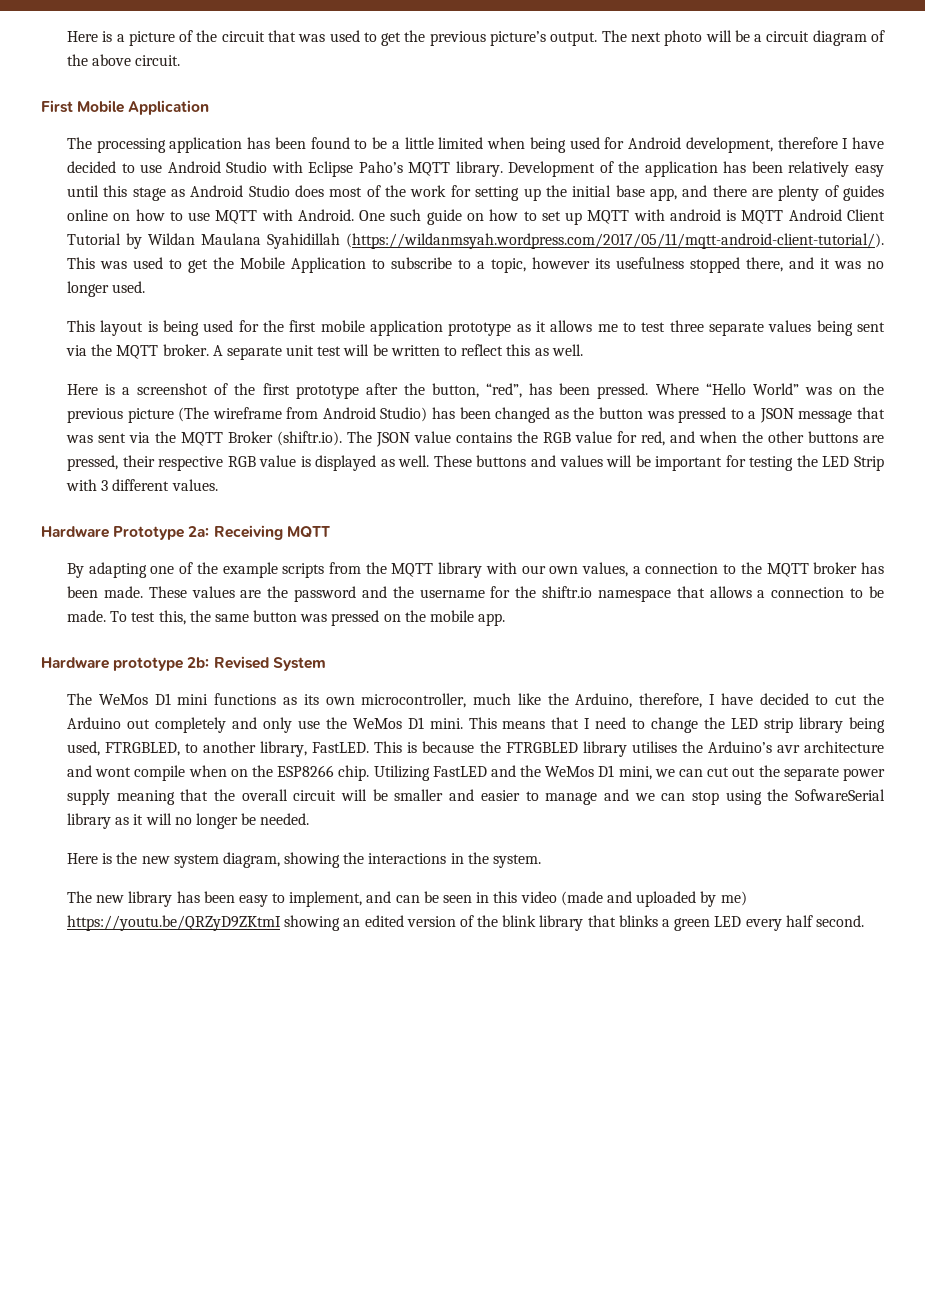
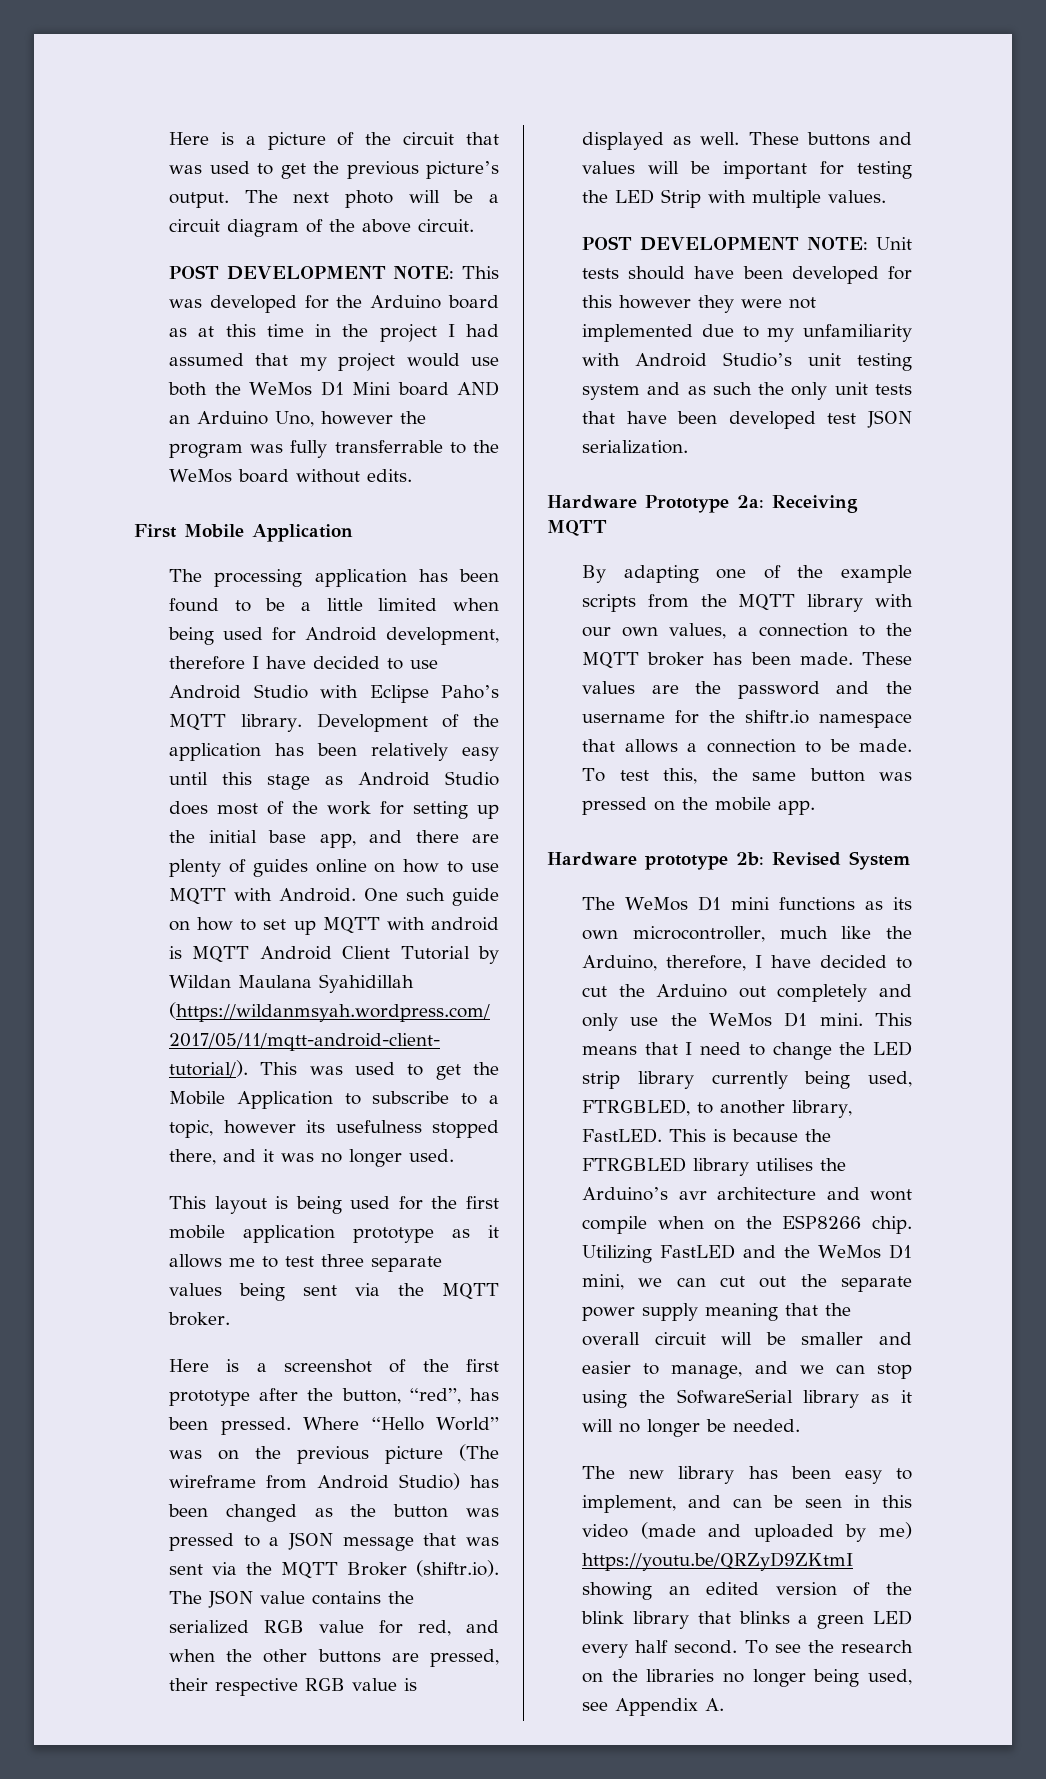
+ POST DEVELOPMENT NOTE: This was developed for the Arduino board as at this time in the project I had assumed that my project would use both the WeMos D1 Mini board AND an Arduino Uno, however the program was fully transferrable to the WeMos board without edits.
- A separate unit test will be written to reflect this as well.
- Where “Hello World” was on the previous picture (The wireframe from Android Studio) has been changed as the button was pressed to a JSON message that was sent via the MQTT Broker (shiftr.io). The JSON value contains the RGB value for red, and when the other buttons are pressed, their respective RGB value is displayed as well.
+ Where “Hello World” was on the previous picture (The wireframe from Android Studio) has been changed as the button was pressed to a JSON message that was sent via the MQTT Broker (shiftr.io). The JSON value contains the serialized RGB value for red, and when the other buttons are pressed, their respective RGB value is displayed as well.
- These buttons and values will be important for testing the LED Strip with 3 different values.
+ These buttons and values will be important for testing the LED Strip with multiple values.
+ POST DEVELOPMENT NOTE: Unit tests should have been developed for this however they were not implemented due to my unfamiliarity with Android Studio’s unit testing system and as such the only unit tests that have been developed test JSON serialization.
- This means that I need to change the LED strip library being used, FTRGBLED, to another library, FastLED.
+ This means that I need to change the LED strip library currently being used, FTRGBLED, to another library, FastLED.
- Utilizing FastLED and the WeMos D1 mini, we can cut out the separate power supply meaning that the overall circuit will be smaller and easier to manage and we can stop using the SofwareSerial library as it will no longer be needed.
+ Utilizing FastLED and the WeMos D1 mini, we can cut out the separate power supply meaning that the overall circuit will be smaller and easier to manage, and we can stop using the SofwareSerial library as it will no longer be needed.
- Here is the new system diagram, showing the interactions in the system.
+ To see the research on the libraries no longer being used, see Appendix A.

